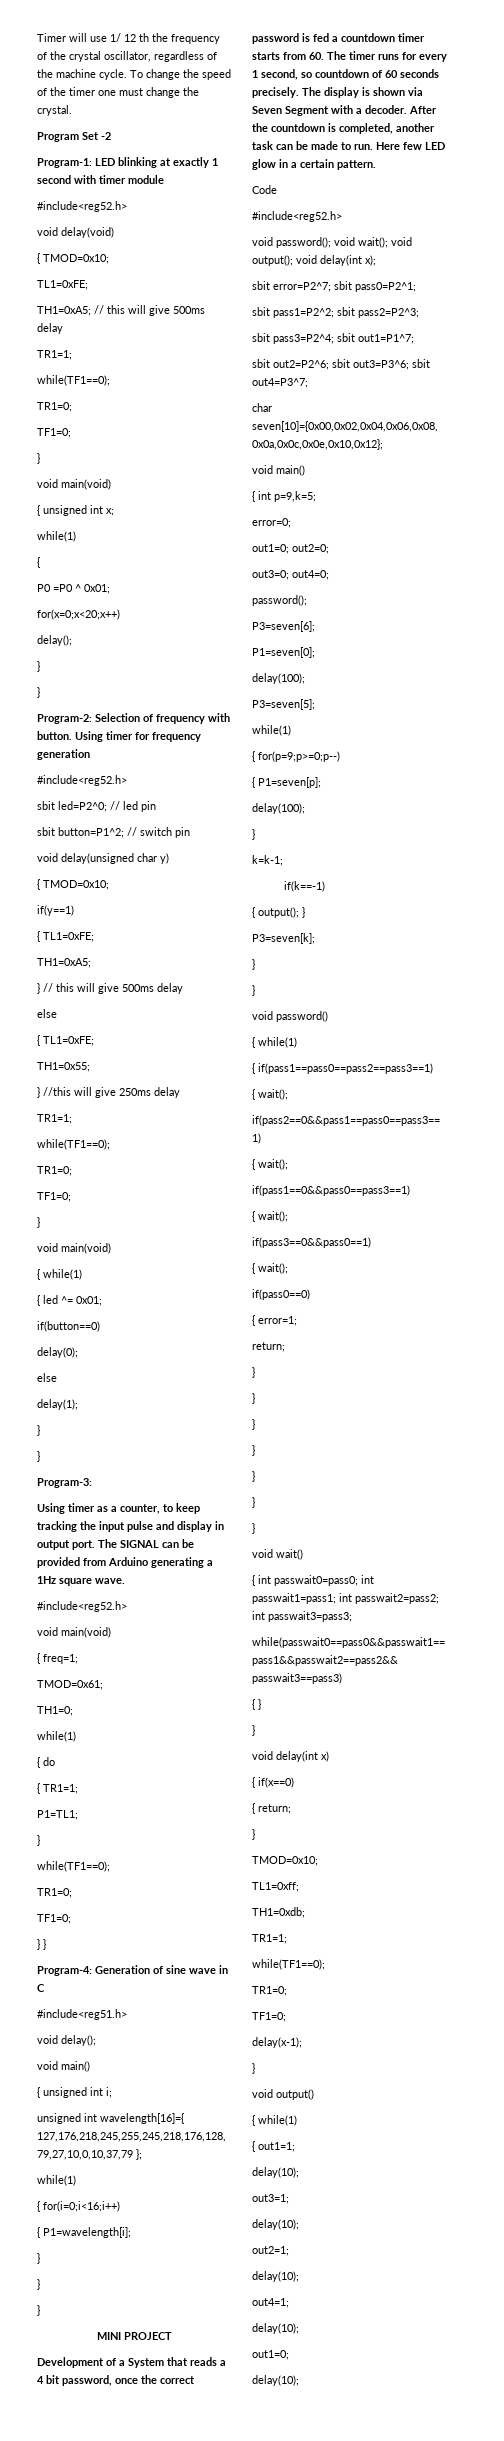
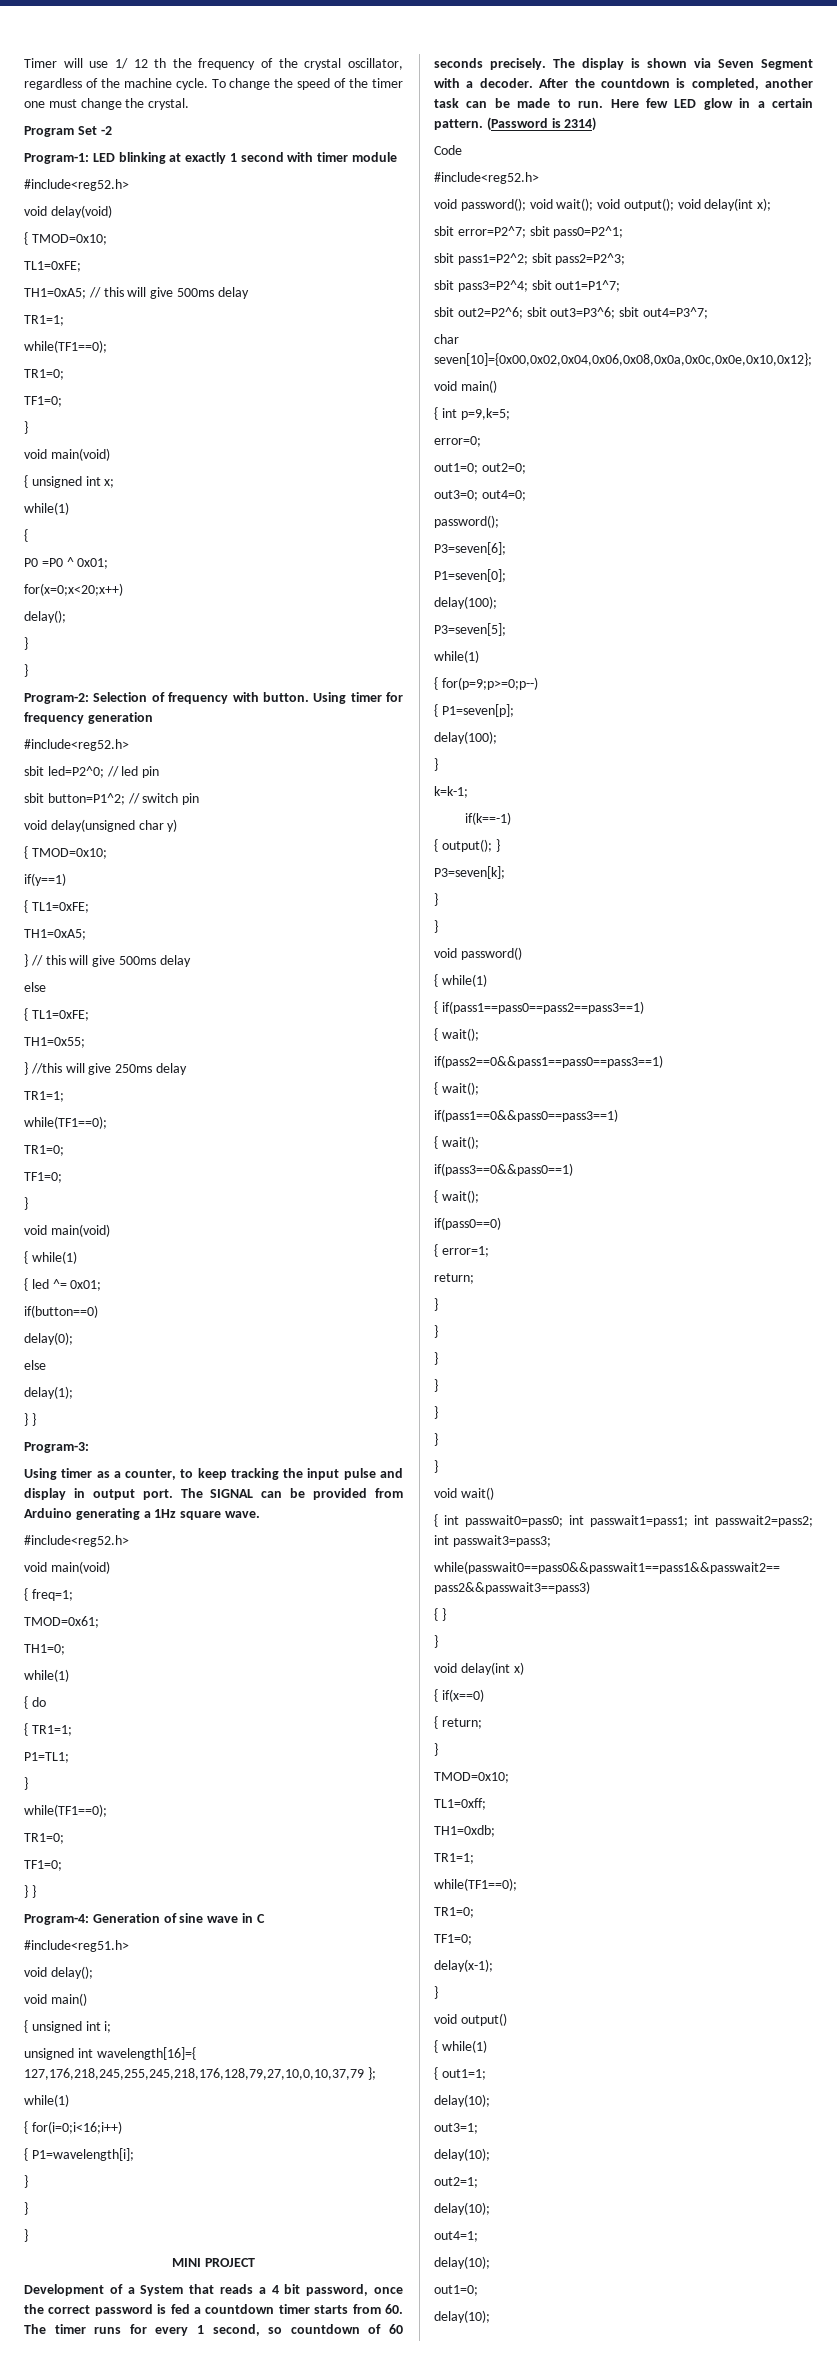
  delay(1);
- }
- }
+ } }
+ (Password is 2314)

